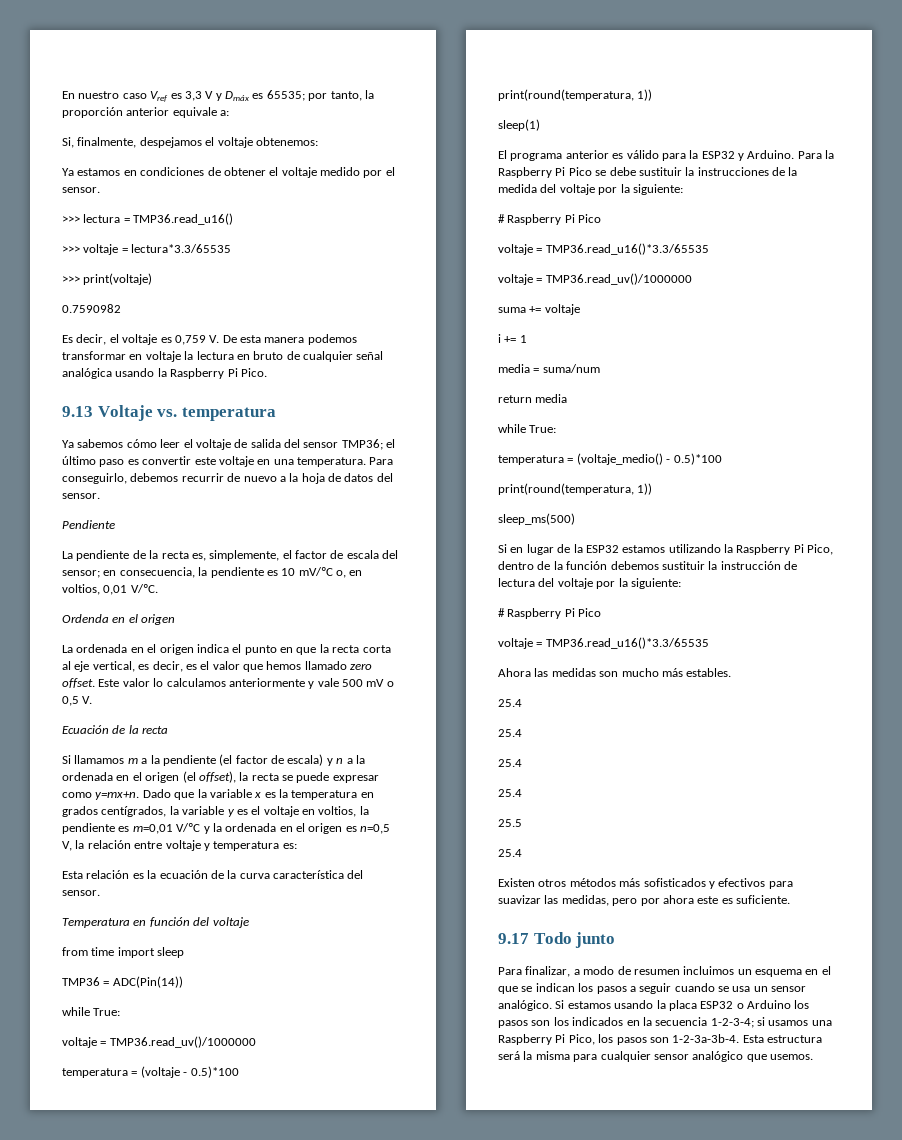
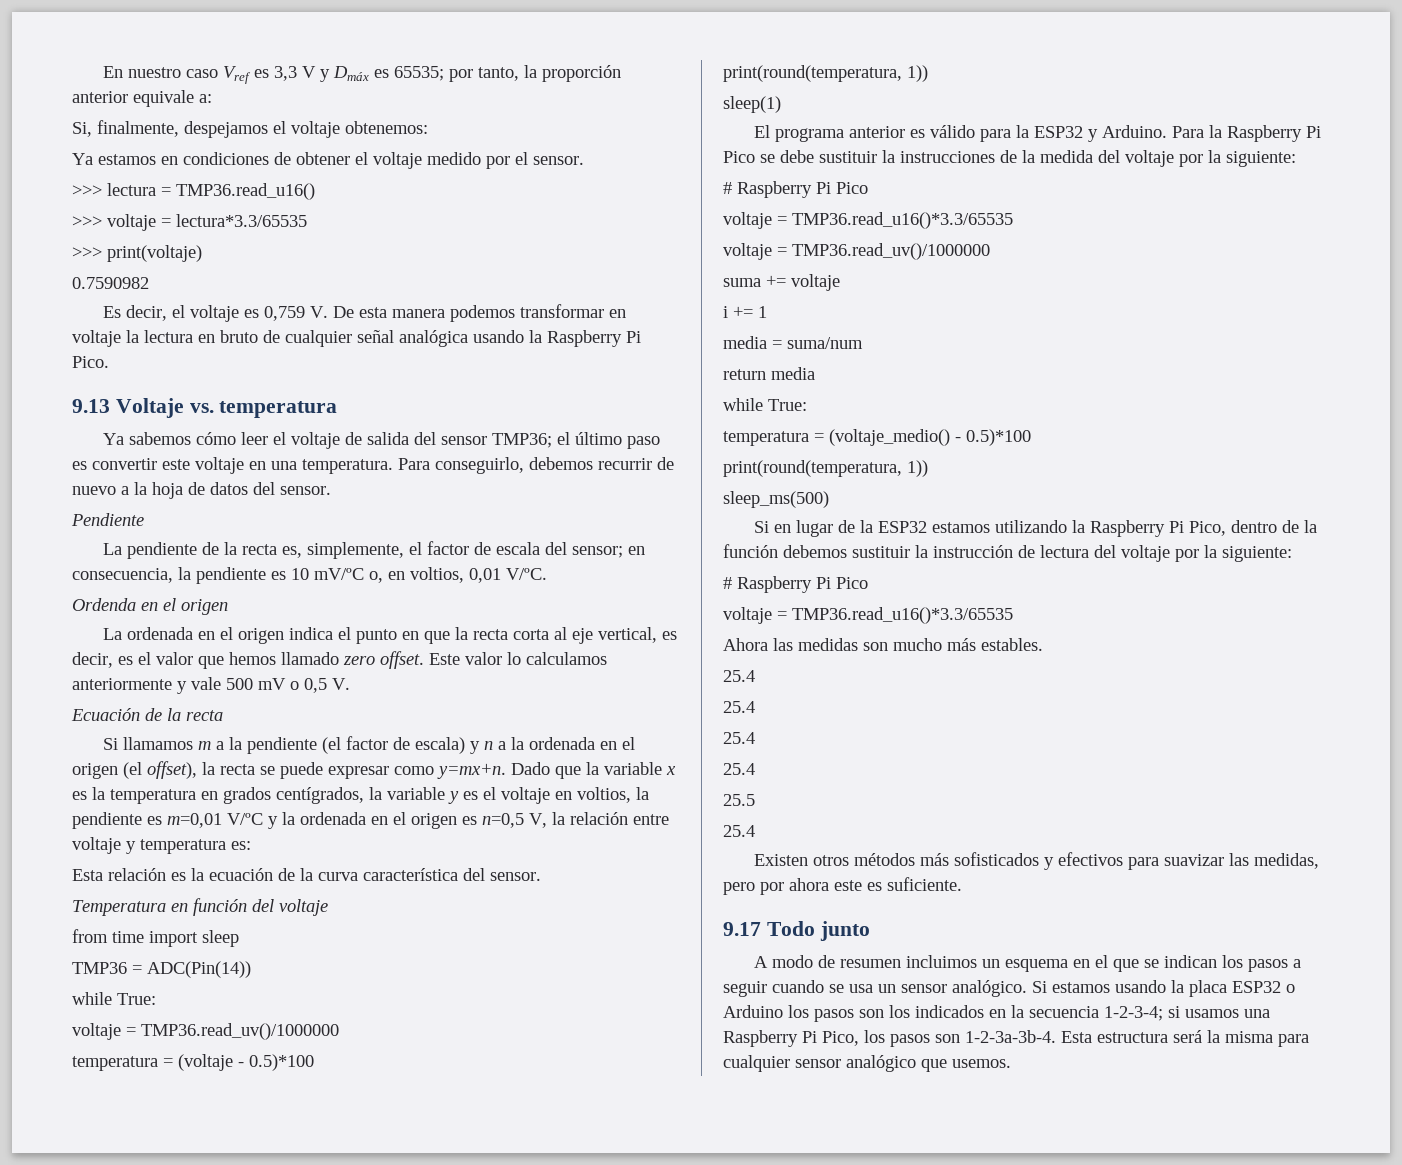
- Para finalizar, a modo de resumen incluimos un esquema en el que se indican los pasos a seguir cuando se usa un sensor analógico.
+ A modo de resumen incluimos un esquema en el que se indican los pasos a seguir cuando se usa un sensor analógico.

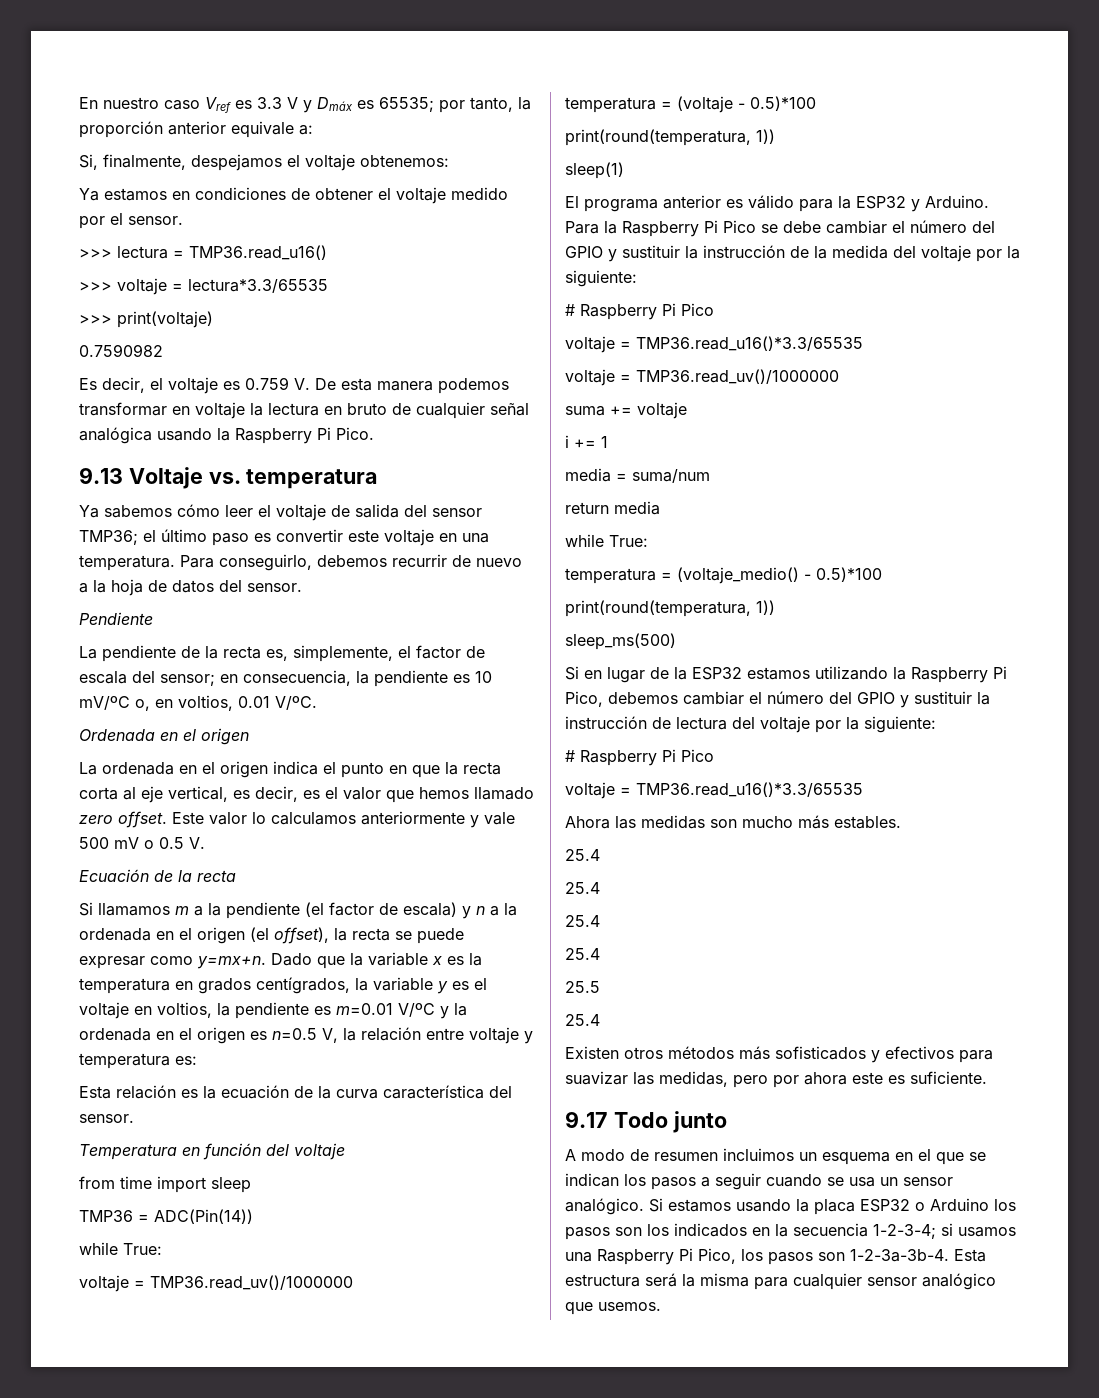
- En nuestro caso Vref es 3,3 V y Dmáx es 65535; por tanto, la proporción anterior equivale a:
+ En nuestro caso Vref es 3.3 V y Dmáx es 65535; por tanto, la proporción anterior equivale a:
- Es decir, el voltaje es 0,759 V. De esta manera podemos transformar en voltaje la lectura en bruto de cualquier señal analógica usando la Raspberry Pi Pico.
+ Es decir, el voltaje es 0.759 V. De esta manera podemos transformar en voltaje la lectura en bruto de cualquier señal analógica usando la Raspberry Pi Pico.
- La pendiente de la recta es, simplemente, el factor de escala del sensor; en consecuencia, la pendiente es 10 mV/ºC o, en voltios, 0,01 V/ºC.
+ La pendiente de la recta es, simplemente, el factor de escala del sensor; en consecuencia, la pendiente es 10 mV/ºC o, en voltios, 0.01 V/ºC.
- Ordenda en el origen
+ Ordenada en el origen
- Este valor lo calculamos anteriormente y vale 500 mV o 0,5 V.
+ Este valor lo calculamos anteriormente y vale 500 mV o 0.5 V.
- Dado que la variable x es la temperatura en grados centígrados, la variable y es el voltaje en voltios, la pendiente es m=0,01 V/ºC y la ordenada en el origen es n=0,5 V, la relación entre voltaje y temperatura es:
+ Dado que la variable x es la temperatura en grados centígrados, la variable y es el voltaje en voltios, la pendiente es m=0.01 V/ºC y la ordenada en el origen es n=0.5 V, la relación entre voltaje y temperatura es:
- Para la Raspberry Pi Pico se debe sustituir la instrucciones de la medida del voltaje por la siguiente:
+ Para la Raspberry Pi Pico se debe cambiar el número del GPIO y sustituir la instrucción de la medida del voltaje por la siguiente:
- Si en lugar de la ESP32 estamos utilizando la Raspberry Pi Pico, dentro de la función debemos sustituir la instrucción de lectura del voltaje por la siguiente:
+ Si en lugar de la ESP32 estamos utilizando la Raspberry Pi Pico, debemos cambiar el número del GPIO y sustituir la instrucción de lectura del voltaje por la siguiente:

